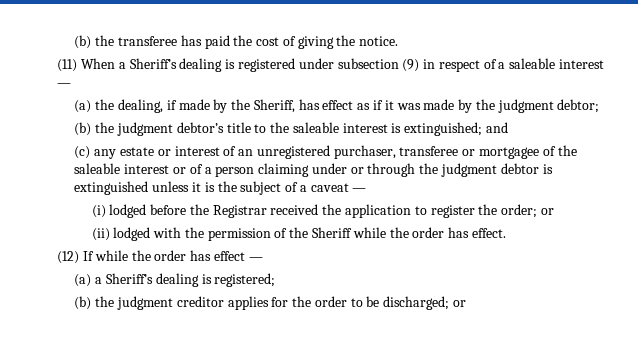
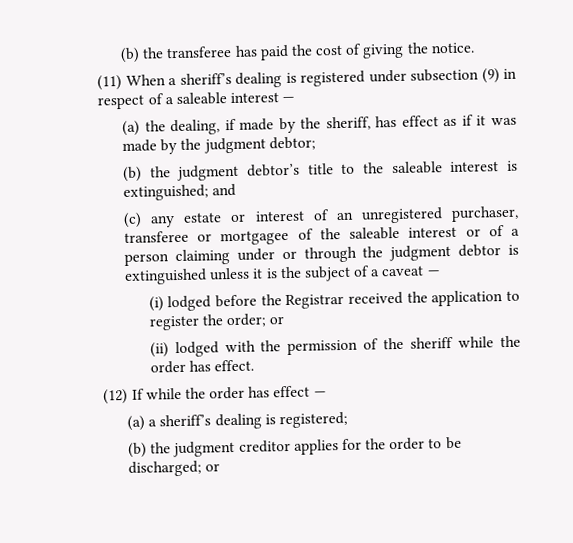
- (11) When a Sheriff’s dealing is registered under subsection (9) in respect of a saleable interest —
+ (11) When a sheriff’s dealing is registered under subsection (9) in respect of a saleable interest —
- (a) the dealing, if made by the Sheriff, has effect as if it was made by the judgment debtor;
+ (a) the dealing, if made by the sheriff, has effect as if it was made by the judgment debtor;
- (ii) lodged with the permission of the Sheriff while the order has effect.
+ (ii) lodged with the permission of the sheriff while the order has effect.
- (a) a Sheriff’s dealing is registered;
+ (a) a sheriff’s dealing is registered;

